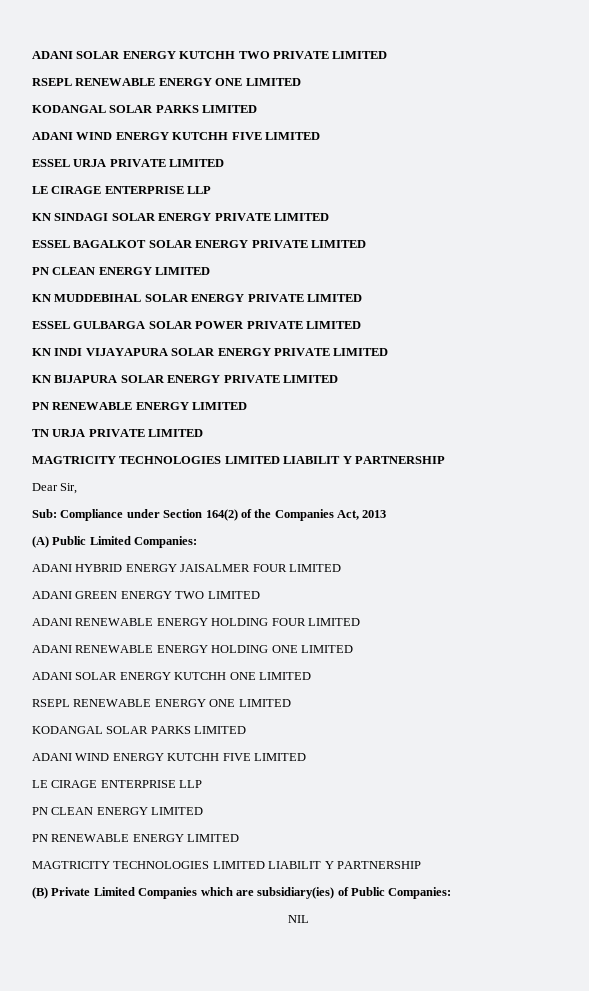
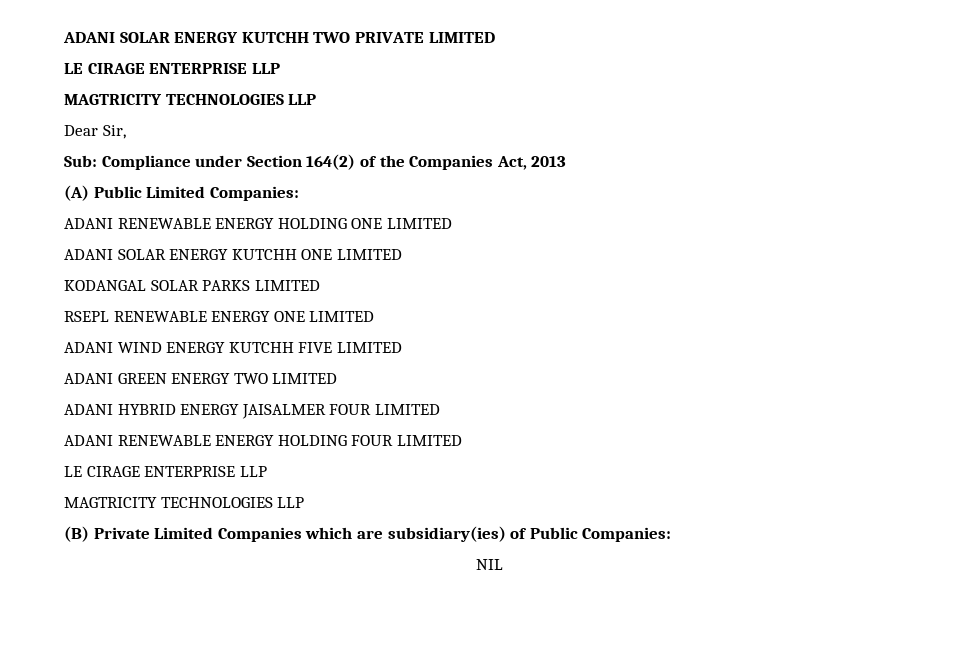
  ADANI SOLAR ENERGY KUTCHH TWO PRIVATE LIMITED
- RSEPL RENEWABLE ENERGY ONE LIMITED
- KODANGAL SOLAR PARKS LIMITED
- ADANI WIND ENERGY KUTCHH FIVE LIMITED
- ESSEL URJA PRIVATE LIMITED
  LE CIRAGE ENTERPRISE LLP
- KN SINDAGI SOLAR ENERGY PRIVATE LIMITED
- ESSEL BAGALKOT SOLAR ENERGY PRIVATE LIMITED
- PN CLEAN ENERGY LIMITED
- KN MUDDEBIHAL SOLAR ENERGY PRIVATE LIMITED
- ESSEL GULBARGA SOLAR POWER PRIVATE LIMITED
- KN INDI VIJAYAPURA SOLAR ENERGY PRIVATE LIMITED
- KN BIJAPURA SOLAR ENERGY PRIVATE LIMITED
- PN RENEWABLE ENERGY LIMITED
- TN URJA PRIVATE LIMITED
- MAGTRICITY TECHNOLOGIES LIMITED LIABILIT Y PARTNERSHIP
+ MAGTRICITY TECHNOLOGIES LLP
- ADANI HYBRID ENERGY JAISALMER FOUR LIMITED
- ADANI GREEN ENERGY TWO LIMITED
- ADANI RENEWABLE ENERGY HOLDING FOUR LIMITED
  ADANI SOLAR ENERGY KUTCHH ONE LIMITED
+ KODANGAL SOLAR PARKS LIMITED
  RSEPL RENEWABLE ENERGY ONE LIMITED
- KODANGAL SOLAR PARKS LIMITED
  ADANI WIND ENERGY KUTCHH FIVE LIMITED
+ ADANI GREEN ENERGY TWO LIMITED
+ ADANI HYBRID ENERGY JAISALMER FOUR LIMITED
+ ADANI RENEWABLE ENERGY HOLDING FOUR LIMITED
  LE CIRAGE ENTERPRISE LLP
- PN CLEAN ENERGY LIMITED
- PN RENEWABLE ENERGY LIMITED
- MAGTRICITY TECHNOLOGIES LIMITED LIABILIT Y PARTNERSHIP
+ MAGTRICITY TECHNOLOGIES LLP

